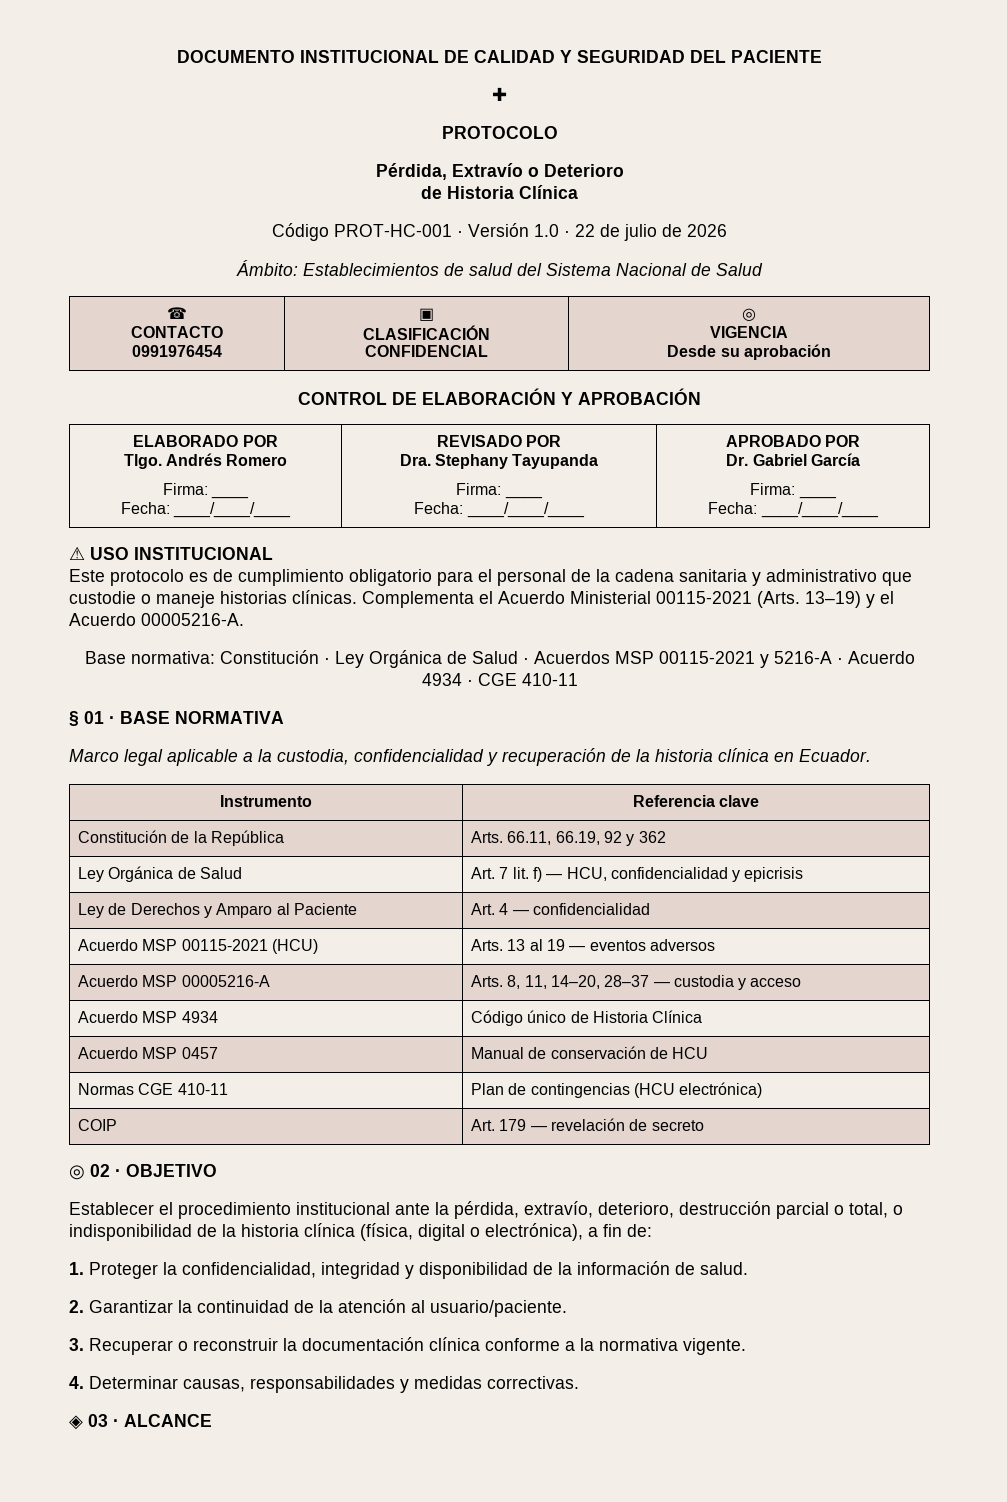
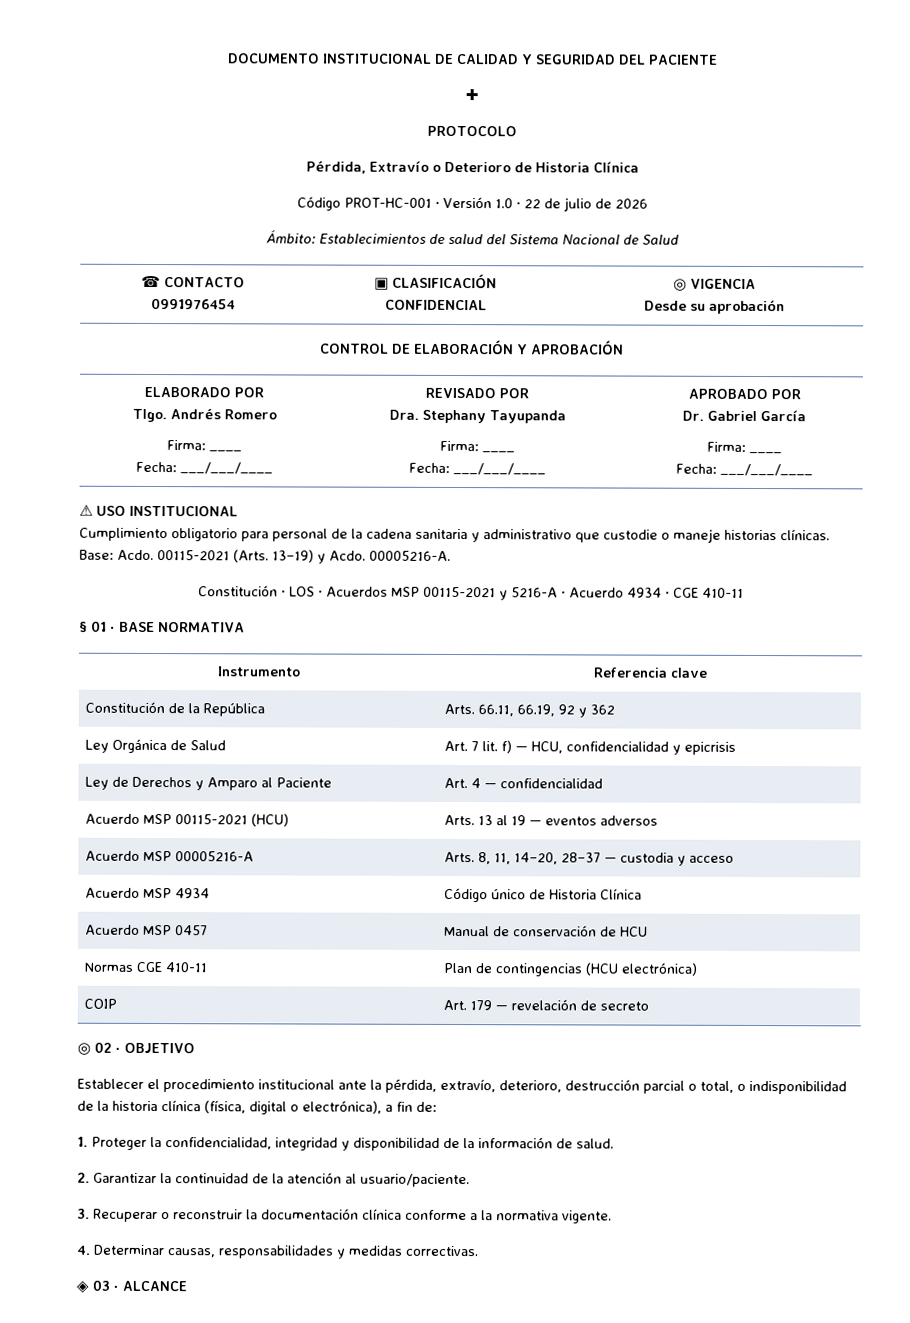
- Pérdida, Extravío o Deterioro
- de Historia Clínica
+ Pérdida, Extravío o Deterioro de Historia Clínica
- ☎
- CONTACTO
- 0991976454 | ▣
- CLASIFICACIÓN
- CONFIDENCIAL | ◎
- VIGENCIA
+ ☎ CONTACTO
+ 0991976454 | ▣ CLASIFICACIÓN
+ CONFIDENCIAL | ◎ VIGENCIA
  ELABORADO POR
  Tlgo. Andrés Romero
  Firma: ____
- Fecha: ____/____/____ | REVISADO POR
+ Fecha: ___/___/____ | REVISADO POR
  Dra. Stephany Tayupanda
  Firma: ____
- Fecha: ____/____/____ | APROBADO POR
+ Fecha: ___/___/____ | APROBADO POR
  Dr. Gabriel García
  Firma: ____
- Fecha: ____/____/____
+ Fecha: ___/___/____
- Este protocolo es de cumplimiento obligatorio para el personal de la cadena sanitaria y administrativo que custodie o maneje historias clínicas.
+ Cumplimiento obligatorio para personal de la cadena sanitaria y administrativo que custodie o maneje historias clínicas.
- Complementa el Acuerdo Ministerial 00115-2021 (Arts. 13–19) y el Acuerdo 00005216-A.
+ Base: Acdo. 00115-2021 (Arts. 13–19) y Acdo. 00005216-A.
- Base normativa: Constitución · Ley Orgánica de Salud · Acuerdos MSP 00115-2021 y 5216-A · Acuerdo 4934 · CGE 410-11
+ Constitución · LOS · Acuerdos MSP 00115-2021 y 5216-A · Acuerdo 4934 · CGE 410-11
- Marco legal aplicable a la custodia, confidencialidad y recuperación de la historia clínica en Ecuador.

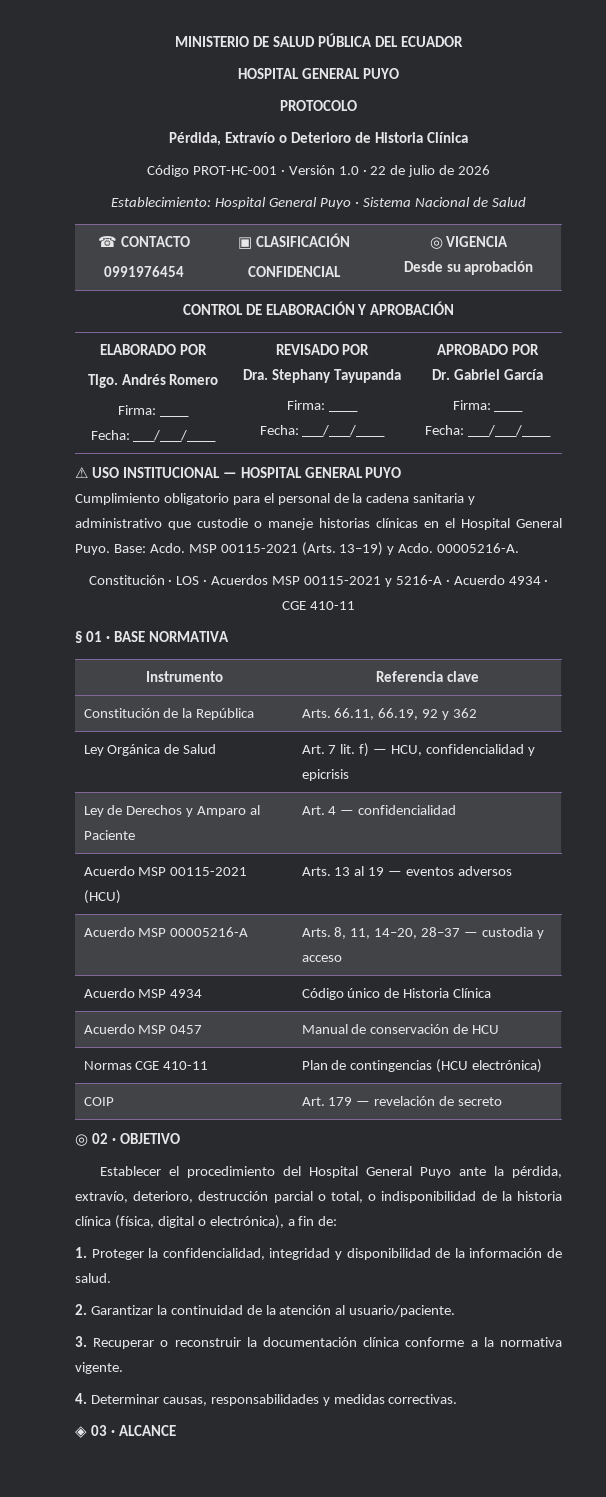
- DOCUMENTO INSTITUCIONAL DE CALIDAD Y SEGURIDAD DEL PACIENTE
- ✚
+ MINISTERIO DE SALUD PÚBLICA DEL ECUADOR
+ HOSPITAL GENERAL PUYO
- Ámbito: Establecimientos de salud del Sistema Nacional de Salud
+ Establecimiento: Hospital General Puyo · Sistema Nacional de Salud
- ⚠ USO INSTITUCIONAL
+ ⚠ USO INSTITUCIONAL — HOSPITAL GENERAL PUYO
- Cumplimiento obligatorio para personal de la cadena sanitaria y administrativo que custodie o maneje historias clínicas.
+ Cumplimiento obligatorio para el personal de la cadena sanitaria y administrativo que custodie o maneje historias clínicas en el Hospital General Puyo.
- 00115-2021 (Arts. 13–19) y Acdo.
+ MSP 00115-2021 (Arts. 13–19) y Acdo.
- Establecer el procedimiento institucional ante la pérdida, extravío, deterioro, destrucción parcial o total, o indisponibilidad de la historia clínica (física, digital o electrónica), a fin de:
+ Establecer el procedimiento del Hospital General Puyo ante la pérdida, extravío, deterioro, destrucción parcial o total, o indisponibilidad de la historia clínica (física, digital o electrónica), a fin de:

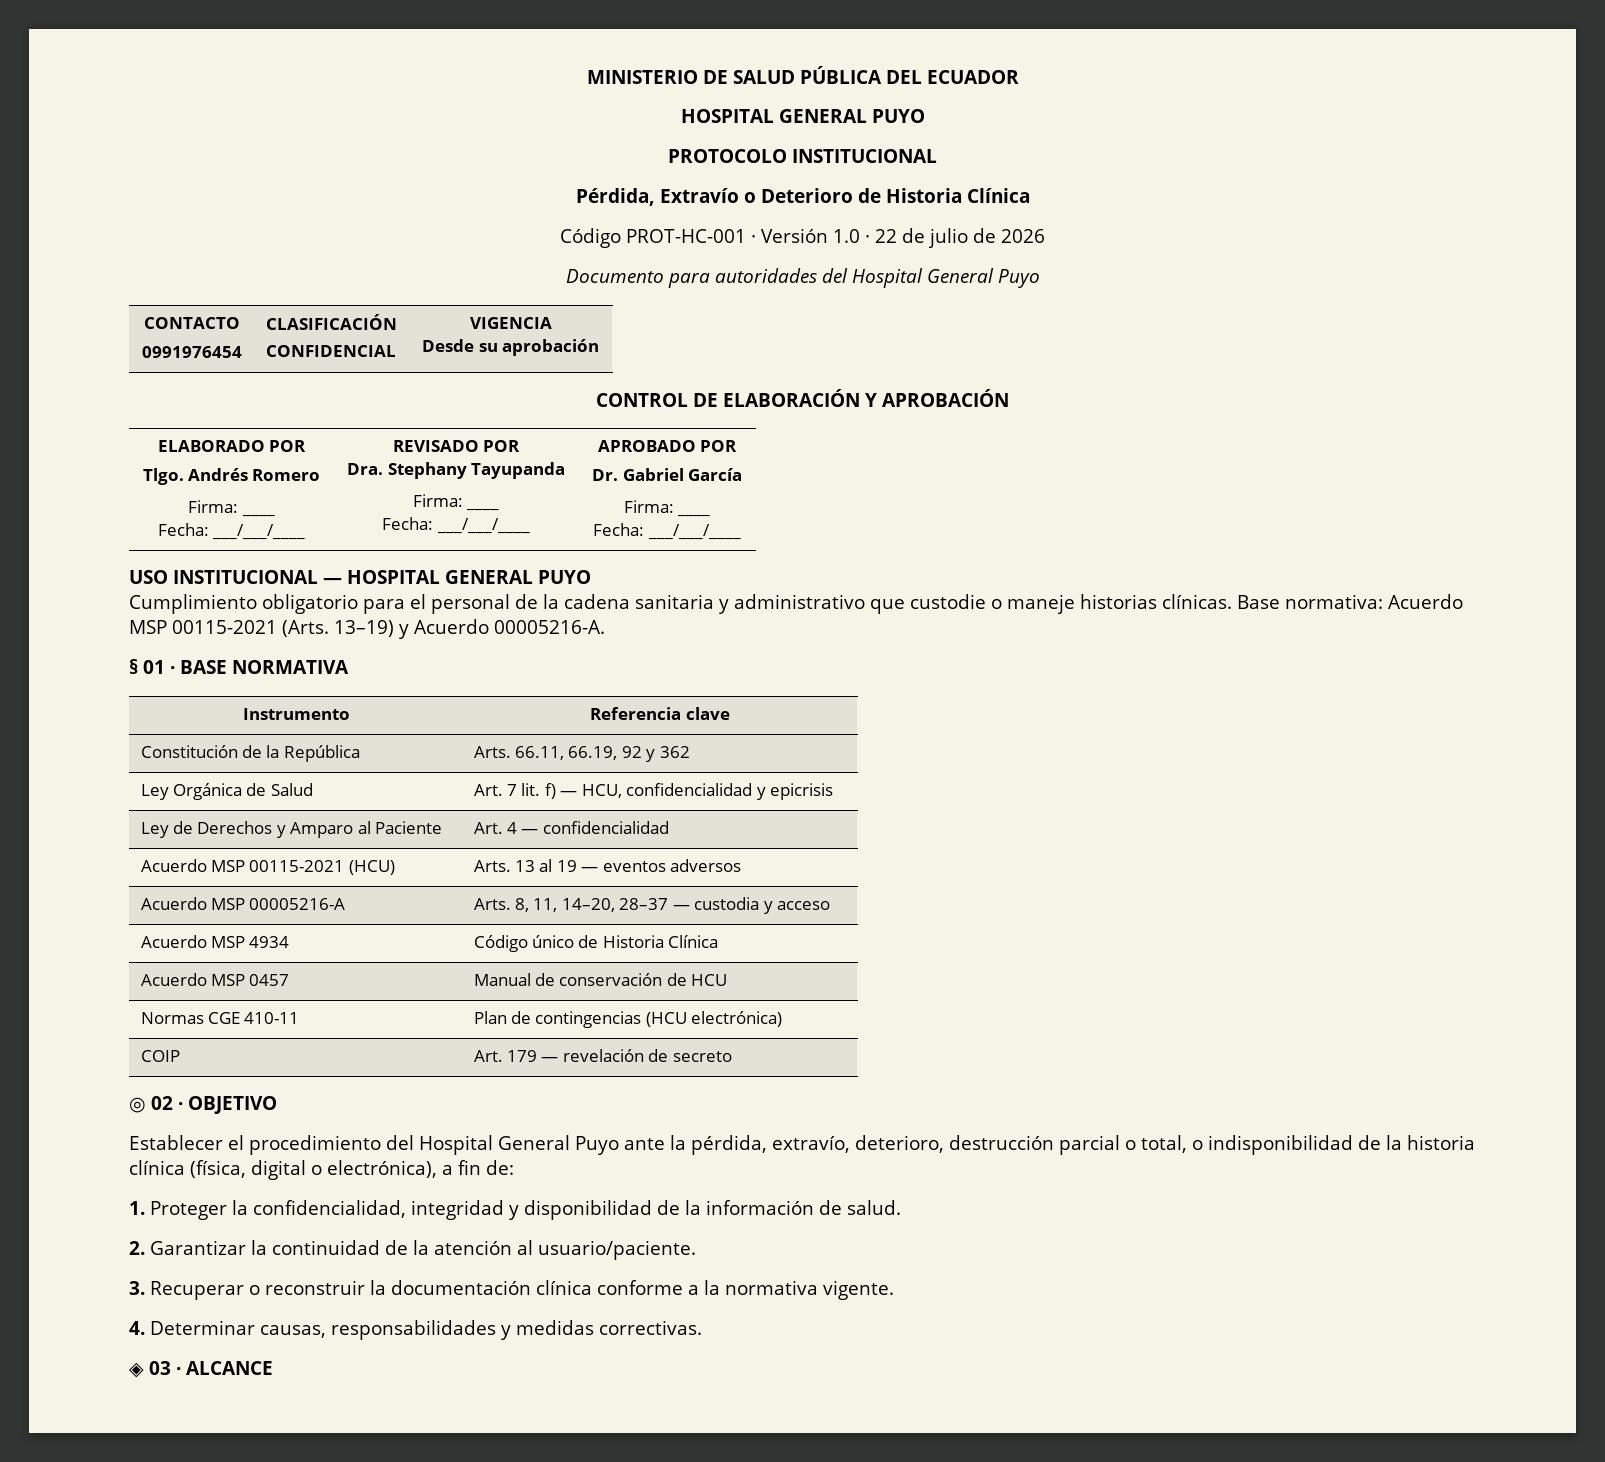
- PROTOCOLO
+ PROTOCOLO INSTITUCIONAL
- Establecimiento: Hospital General Puyo · Sistema Nacional de Salud
- ☎ CONTACTO
- 0991976454 | ▣ CLASIFICACIÓN
- CONFIDENCIAL | ◎ VIGENCIA
+ Documento para autoridades del Hospital General Puyo
+ CONTACTO
+ 0991976454 | CLASIFICACIÓN
+ CONFIDENCIAL | VIGENCIA
- ⚠ USO INSTITUCIONAL — HOSPITAL GENERAL PUYO
+ USO INSTITUCIONAL — HOSPITAL GENERAL PUYO
- Cumplimiento obligatorio para el personal de la cadena sanitaria y administrativo que custodie o maneje historias clínicas en el Hospital General Puyo. Base: Acdo. MSP 00115-2021 (Arts. 13–19) y Acdo. 00005216-A.
+ Cumplimiento obligatorio para el personal de la cadena sanitaria y administrativo que custodie o maneje historias clínicas. Base normativa: Acuerdo MSP 00115-2021 (Arts. 13–19) y Acuerdo 00005216-A.
- Constitución · LOS · Acuerdos MSP 00115-2021 y 5216-A · Acuerdo 4934 · CGE 410-11

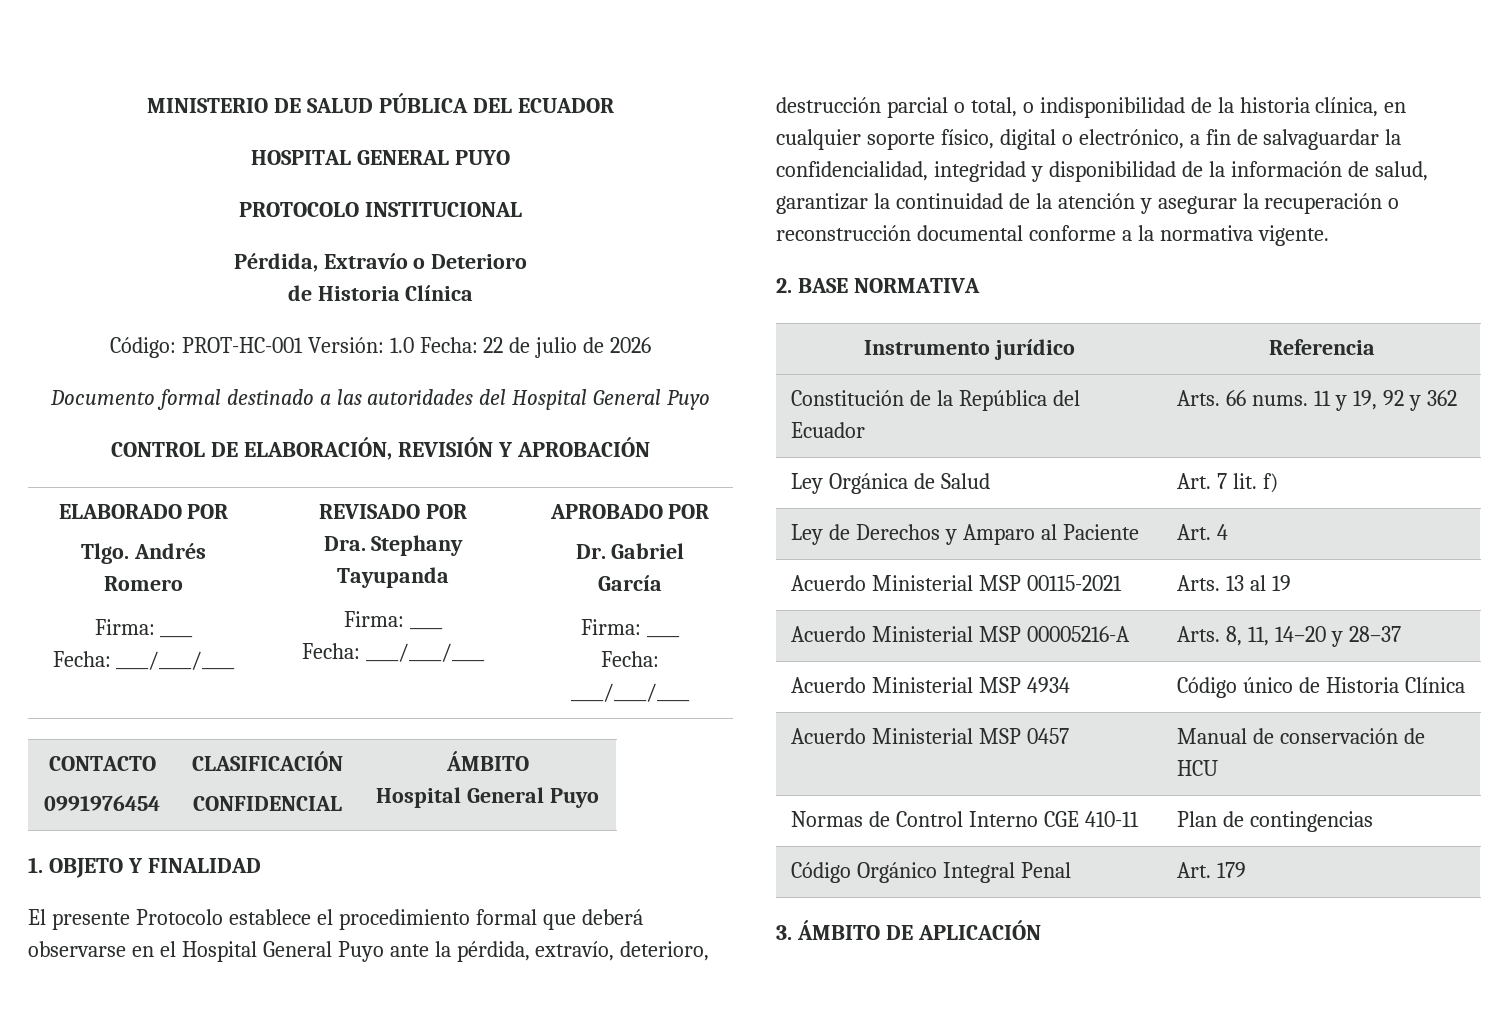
- Pérdida, Extravío o Deterioro de Historia Clínica
- Código PROT-HC-001 · Versión 1.0 · 22 de julio de 2026
+ Pérdida, Extravío o Deterioro
+ de Historia Clínica
+ Código: PROT-HC-001 Versión: 1.0 Fecha: 22 de julio de 2026
- Documento para autoridades del Hospital General Puyo
+ Documento formal destinado a las autoridades del Hospital General Puyo
- CONTACTO
- 0991976454 | CLASIFICACIÓN
- CONFIDENCIAL | VIGENCIA
- Desde su aprobación
- CONTROL DE ELABORACIÓN Y APROBACIÓN
+ CONTROL DE ELABORACIÓN, REVISIÓN Y APROBACIÓN
  ELABORADO POR
  Tlgo. Andrés Romero
  Firma: ____
- Fecha: ___/___/____ | REVISADO POR
+ Fecha: ____/____/____ | REVISADO POR
  Dra. Stephany Tayupanda
  Firma: ____
- Fecha: ___/___/____ | APROBADO POR
+ Fecha: ____/____/____ | APROBADO POR
  Dr. Gabriel García
  Firma: ____
- Fecha: ___/___/____
- USO INSTITUCIONAL — HOSPITAL GENERAL PUYO
- Cumplimiento obligatorio para el personal de la cadena sanitaria y administrativo que custodie o maneje historias clínicas. Base normativa: Acuerdo MSP 00115-2021 (Arts. 13–19) y Acuerdo 00005216-A.
- § 01 · BASE NORMATIVA
- Instrumento | Referencia clave
- Constitución de la República | Arts. 66.11, 66.19, 92 y 362
- Ley Orgánica de Salud | Art. 7 lit. f) — HCU, confidencialidad y epicrisis
- Ley de Derechos y Amparo al Paciente | Art. 4 — confidencialidad
- Acuerdo MSP 00115-2021 (HCU) | Arts. 13 al 19 — eventos adversos
- Acuerdo MSP 00005216-A | Arts. 8, 11, 14–20, 28–37 — custodia y acceso
- Acuerdo MSP 4934 | Código único de Historia Clínica
- Acuerdo MSP 0457 | Manual de conservación de HCU
- Normas CGE 410-11 | Plan de contingencias (HCU electrónica)
- COIP | Art. 179 — revelación de secreto
- ◎ 02 · OBJETIVO
- Establecer el procedimiento del Hospital General Puyo ante la pérdida, extravío, deterioro, destrucción parcial o total, o indisponibilidad de la historia clínica (física, digital o electrónica), a fin de:
- 1. Proteger la confidencialidad, integridad y disponibilidad de la información de salud.
- 2. Garantizar la continuidad de la atención al usuario/paciente.
- 3. Recuperar o reconstruir la documentación clínica conforme a la normativa vigente.
+ Fecha: ____/____/____
+ CONTACTO
+ 0991976454 | CLASIFICACIÓN
+ CONFIDENCIAL | ÁMBITO
+ Hospital General Puyo
+ 1. OBJETO Y FINALIDAD
+ El presente Protocolo establece el procedimiento formal que deberá observarse en el Hospital General Puyo ante la pérdida, extravío, deterioro, destrucción parcial o total, o indisponibilidad de la historia clínica, en cualquier soporte físico, digital o electrónico, a fin de salvaguardar la confidencialidad, integridad y disponibilidad de la información de salud, garantizar la continuidad de la atención y asegurar la recuperación o reconstrucción documental conforme a la normativa vigente.
- 4. Determinar causas, responsabilidades y medidas correctivas.
- ◈ 03 · ALCANCE
+ 2. BASE NORMATIVA
+ Instrumento jurídico | Referencia
+ Constitución de la República del Ecuador | Arts. 66 nums. 11 y 19, 92 y 362
+ Ley Orgánica de Salud | Art. 7 lit. f)
+ Ley de Derechos y Amparo al Paciente | Art. 4
+ Acuerdo Ministerial MSP 00115-2021 | Arts. 13 al 19
+ Acuerdo Ministerial MSP 00005216-A | Arts. 8, 11, 14–20 y 28–37
+ Acuerdo Ministerial MSP 4934 | Código único de Historia Clínica
+ Acuerdo Ministerial MSP 0457 | Manual de conservación de HCU
+ Normas de Control Interno CGE 410-11 | Plan de contingencias
+ Código Orgánico Integral Penal | Art. 179
+ 3. ÁMBITO DE APLICACIÓN

